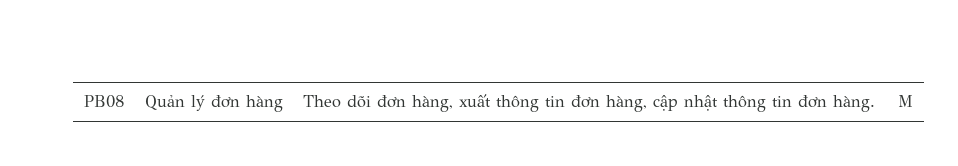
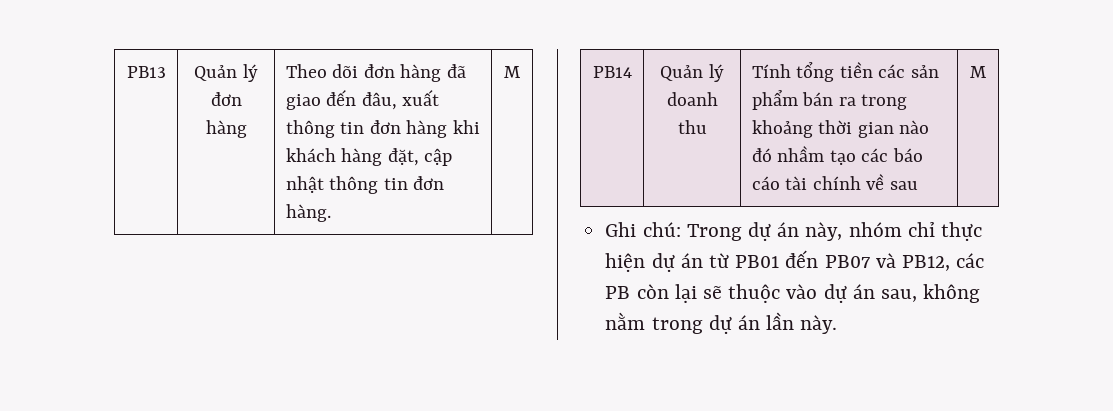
- PB08 | Quản lý đơn hàng | Theo dõi đơn hàng, xuất thông tin đơn hàng, cập nhật thông tin đơn hàng. | M
+ PB13 | Quản lý đơn hàng | Theo dõi đơn hàng đã giao đến đâu, xuất thông tin đơn hàng khi khách hàng đặt, cập nhật thông tin đơn hàng. | M
+ PB14 | Quản lý doanh thu | Tính tổng tiền các sản phẩm bán ra trong khoảng thời gian nào đó nhầm tạo các báo cáo tài chính về sau | M
+ Ghi chú: Trong dự án này, nhóm chỉ thực hiện dự án từ PB01 đến PB07 và PB12, các PB còn lại sẽ thuộc vào dự án sau, không nằm trong dự án lần này.

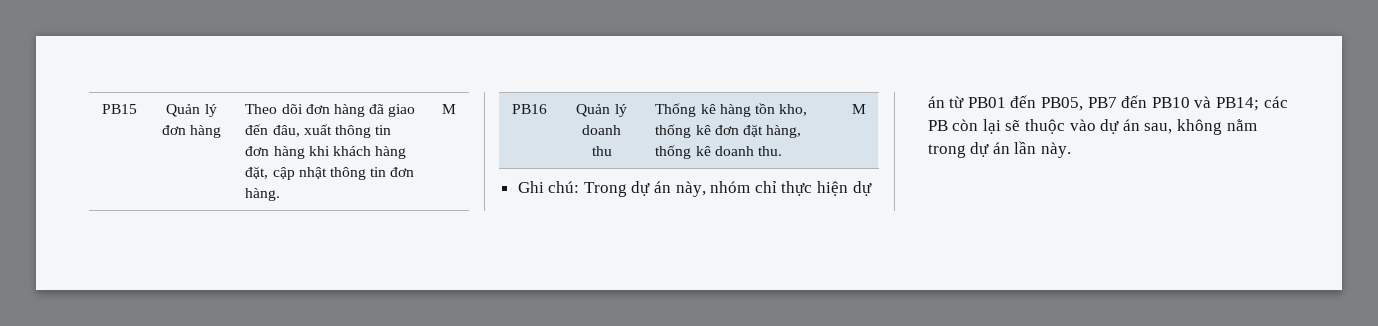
- PB13 | Quản lý đơn hàng | Theo dõi đơn hàng đã giao đến đâu, xuất thông tin đơn hàng khi khách hàng đặt, cập nhật thông tin đơn hàng. | M
+ PB15 | Quản lý đơn hàng | Theo dõi đơn hàng đã giao đến đâu, xuất thông tin đơn hàng khi khách hàng đặt, cập nhật thông tin đơn hàng. | M
- PB14 | Quản lý doanh thu | Tính tổng tiền các sản phẩm bán ra trong khoảng thời gian nào đó nhầm tạo các báo cáo tài chính về sau | M
+ PB16 | Quản lý doanh thu | Thống kê hàng tồn kho, thống kê đơn đặt hàng, thống kê doanh thu. | M
- Ghi chú: Trong dự án này, nhóm chỉ thực hiện dự án từ PB01 đến PB07 và PB12, các PB còn lại sẽ thuộc vào dự án sau, không nằm trong dự án lần này.
+ Ghi chú: Trong dự án này, nhóm chỉ thực hiện dự án từ PB01 đến PB05, PB7 đến PB10 và PB14; các PB còn lại sẽ thuộc vào dự án sau, không nằm trong dự án lần này.

